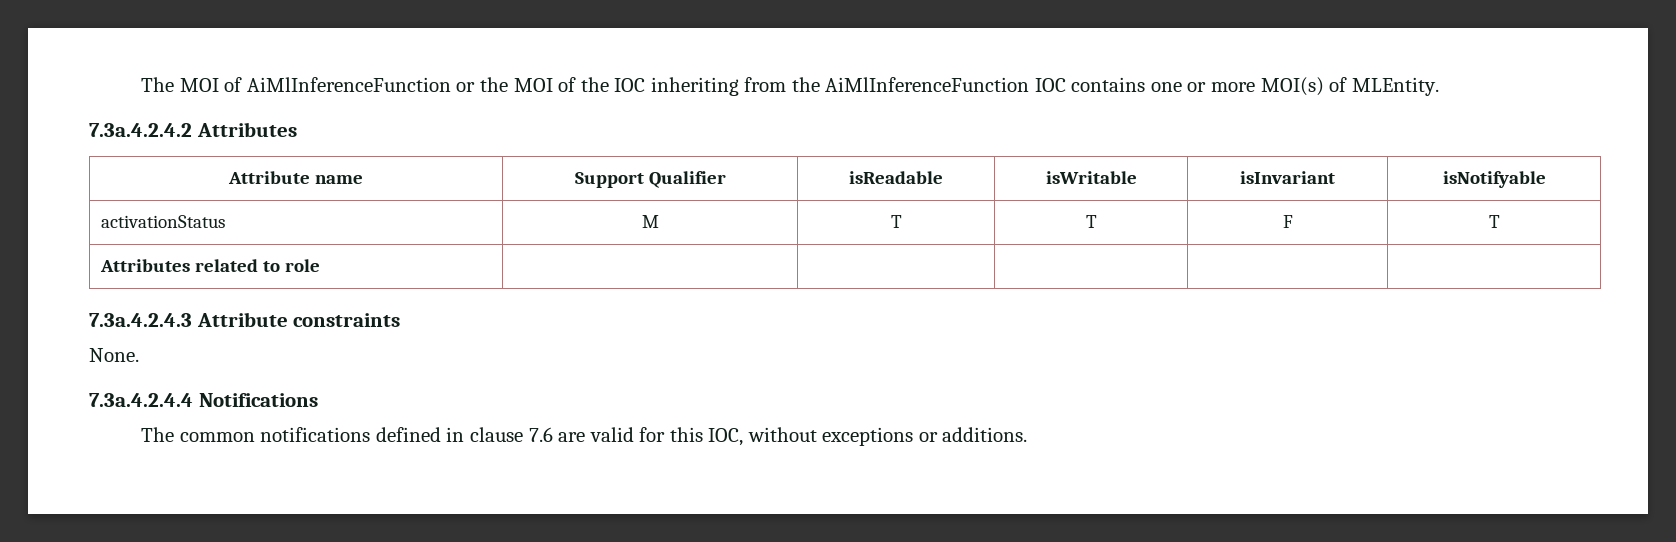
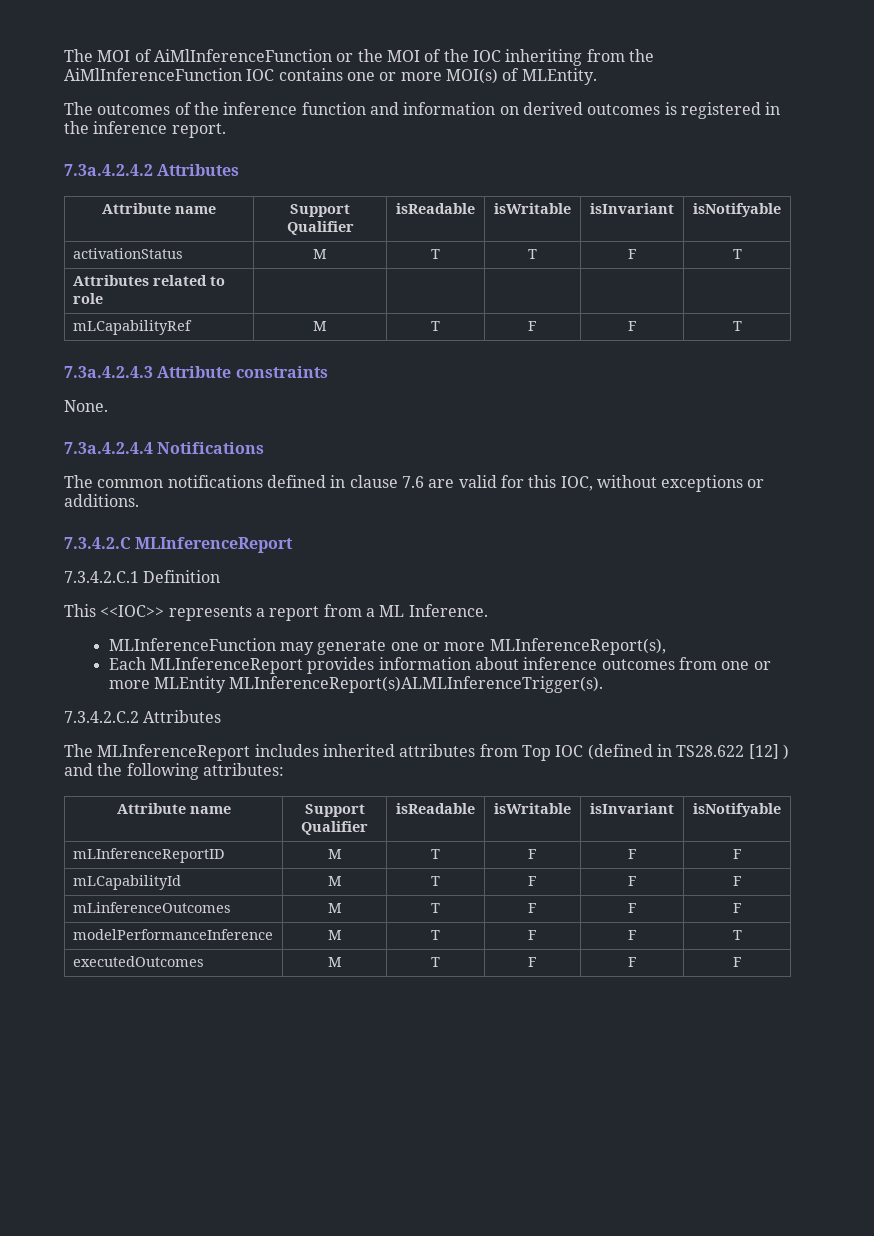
+ The outcomes of the inference function and information on derived outcomes is registered in the inference report.
+ mLCapabilityRef | M | T | F | F | T
+ 7.3.4.2.C MLInferenceReport
+ 7.3.4.2.C.1 Definition
+ This <<IOC>> represents a report from a ML Inference.
+ MLInferenceFunction may generate one or more MLInferenceReport(s),
+ Each MLInferenceReport provides information about inference outcomes from one or more MLEntity MLInferenceReport(s)ALMLInferenceTrigger(s).
+ 7.3.4.2.C.2 Attributes
+ The MLInferenceReport includes inherited attributes from Top IOC (defined in TS28.622 [12] ) and the following attributes:
+ Attribute name | Support Qualifier | isReadable | isWritable | isInvariant | isNotifyable
+ mLInferenceReportID | M | T | F | F | F
+ mLCapabilityId | M | T | F | F | F
+ mLinferenceOutcomes | M | T | F | F | F
+ modelPerformanceInference | M | T | F | F | T
+ executedOutcomes | M | T | F | F | F

